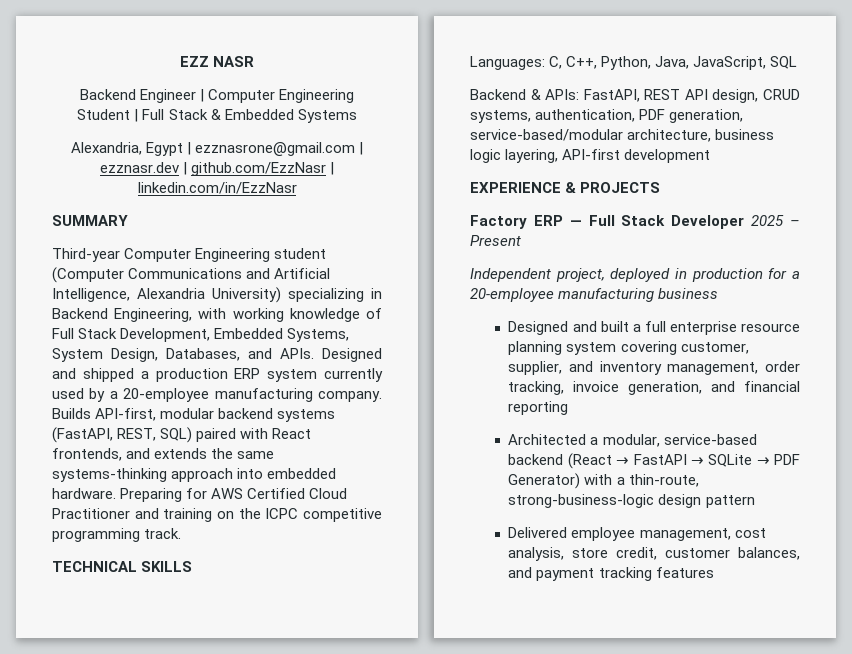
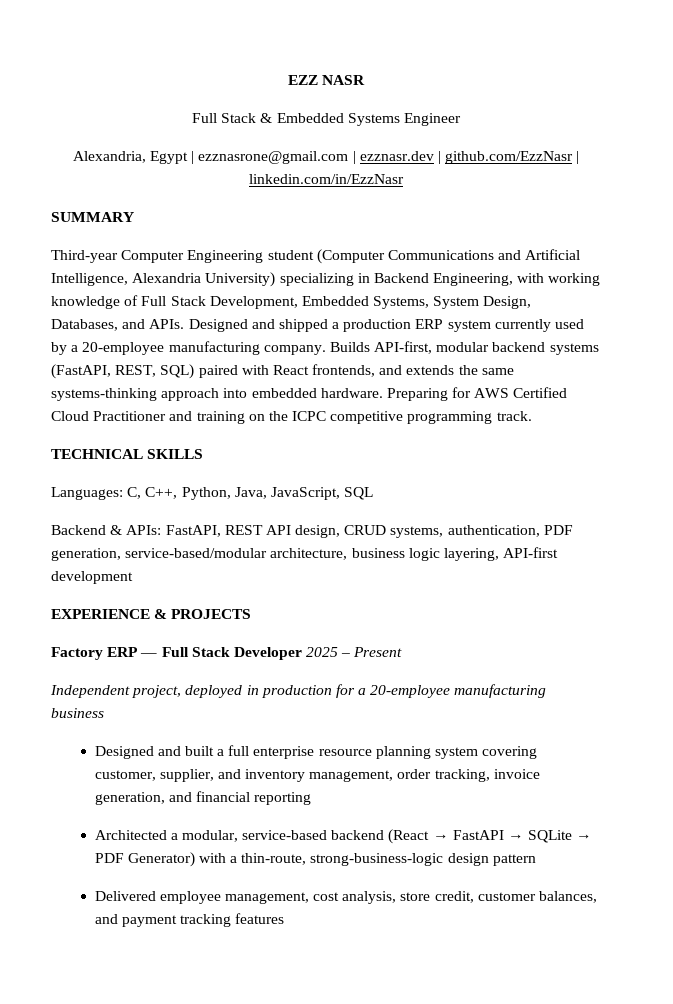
- Backend Engineer | Computer Engineering Student | Full Stack & Embedded Systems
+ Full Stack & Embedded Systems Engineer

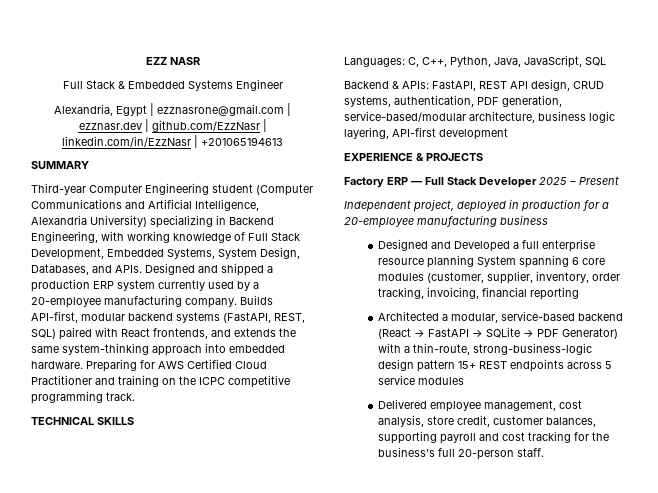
- Alexandria, Egypt | ezznasrone@gmail.com | ezznasr.dev | github.com/EzzNasr | linkedin.com/in/EzzNasr
+ Alexandria, Egypt | ezznasrone@gmail.com | ezznasr.dev | github.com/EzzNasr | linkedin.com/in/EzzNasr | +201065194613
- Builds API-first, modular backend systems (FastAPI, REST, SQL) paired with React frontends, and extends the same systems-thinking approach into embedded hardware.
+ Builds API-first, modular backend systems (FastAPI, REST, SQL) paired with React frontends, and extends the same system-thinking approach into embedded hardware.
- Designed and built a full enterprise resource planning system covering customer, supplier, and inventory management, order tracking, invoice generation, and financial reporting
+ Designed and Developed a full enterprise resource planning System spanning 6 core modules (customer, supplier, inventory, order tracking, invoicing, financial reporting
- Architected a modular, service-based backend (React → FastAPI → SQLite → PDF Generator) with a thin-route, strong-business-logic design pattern
+ Architected a modular, service-based backend (React → FastAPI → SQLite → PDF Generator) with a thin-route, strong-business-logic design pattern 15+ REST endpoints across 5 service modules
- Delivered employee management, cost analysis, store credit, customer balances, and payment tracking features
+ Delivered employee management, cost analysis, store credit, customer balances, supporting payroll and cost tracking for the business's full 20-person staff.

